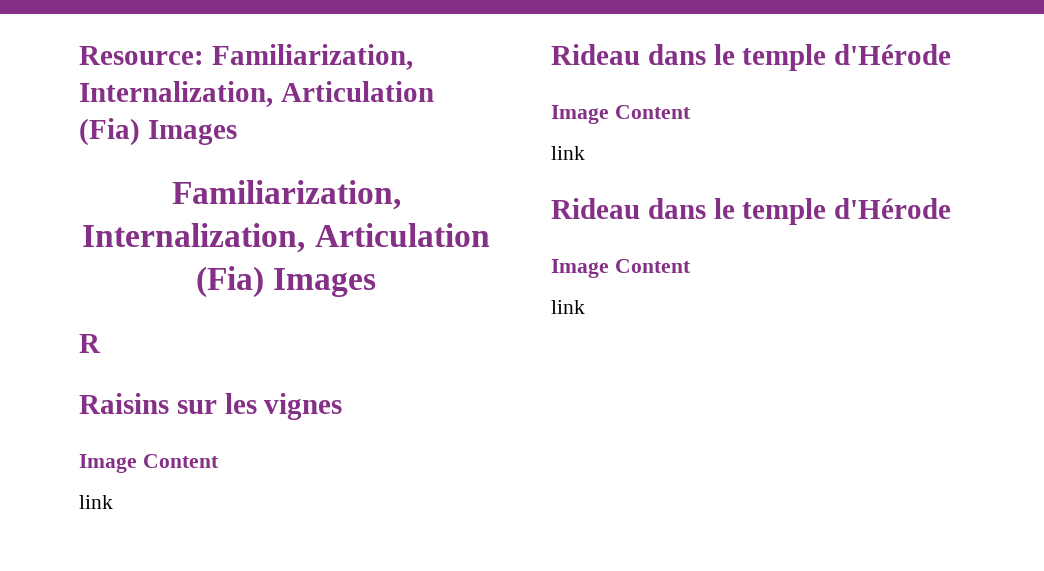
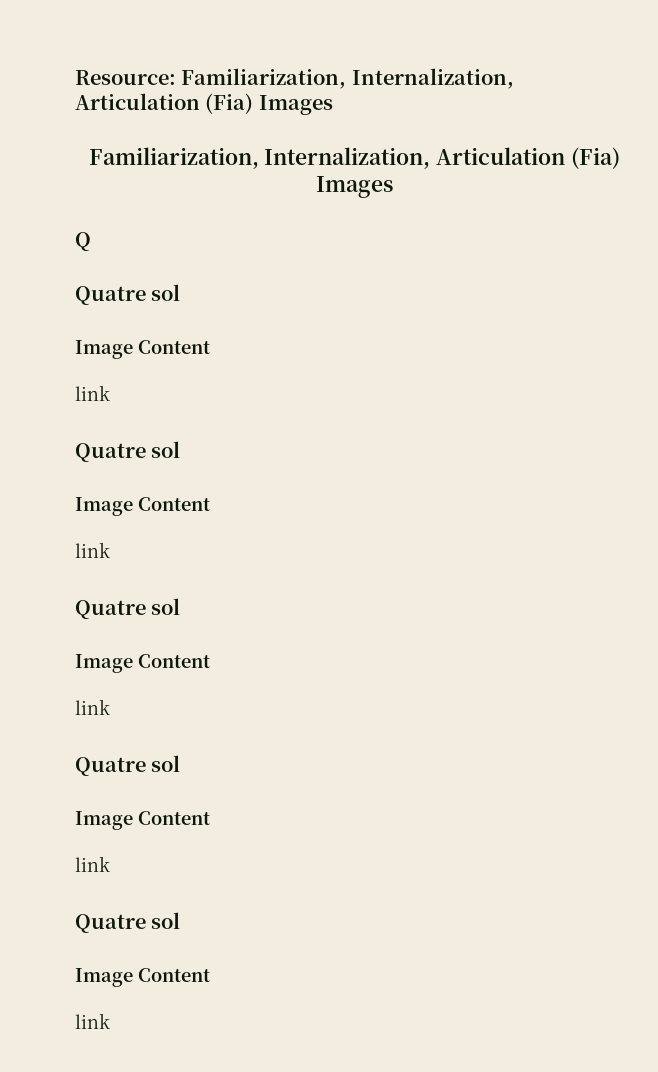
- R
- Raisins sur les vignes
+ Q
+ Quatre sol
  Image Content
  link
- Rideau dans le temple d'Hérode
+ Quatre sol
  Image Content
  link
- Rideau dans le temple d'Hérode
+ Quatre sol
+ Image Content
+ link
+ Quatre sol
+ Image Content
+ link
+ Quatre sol

